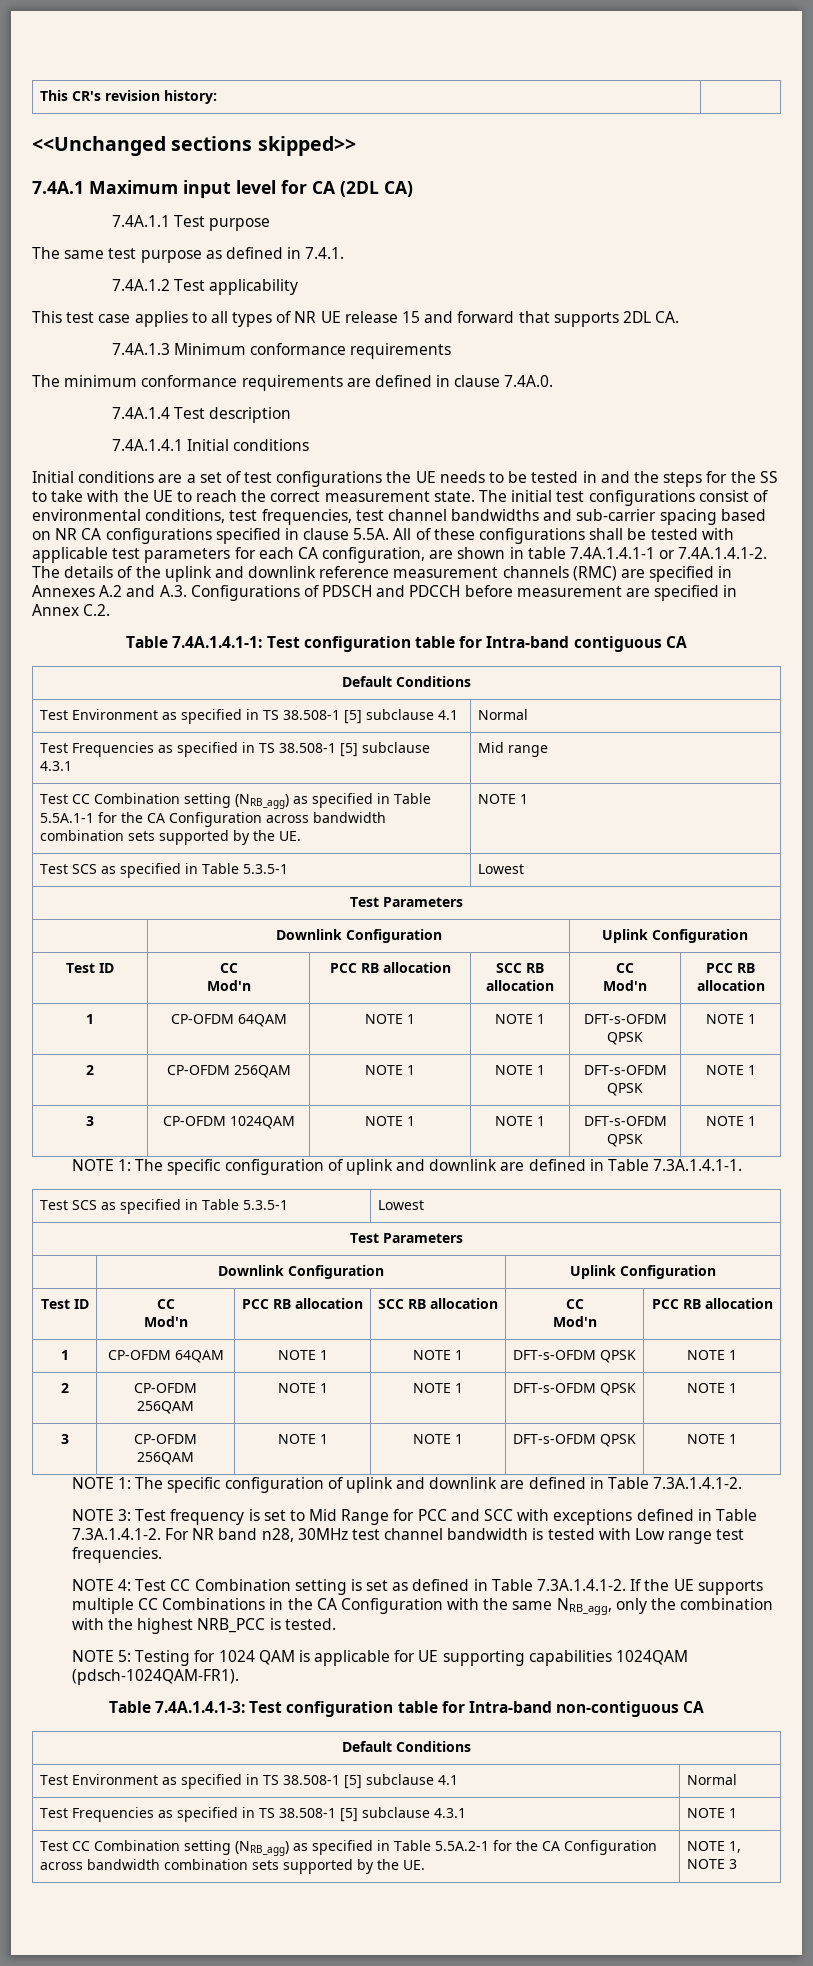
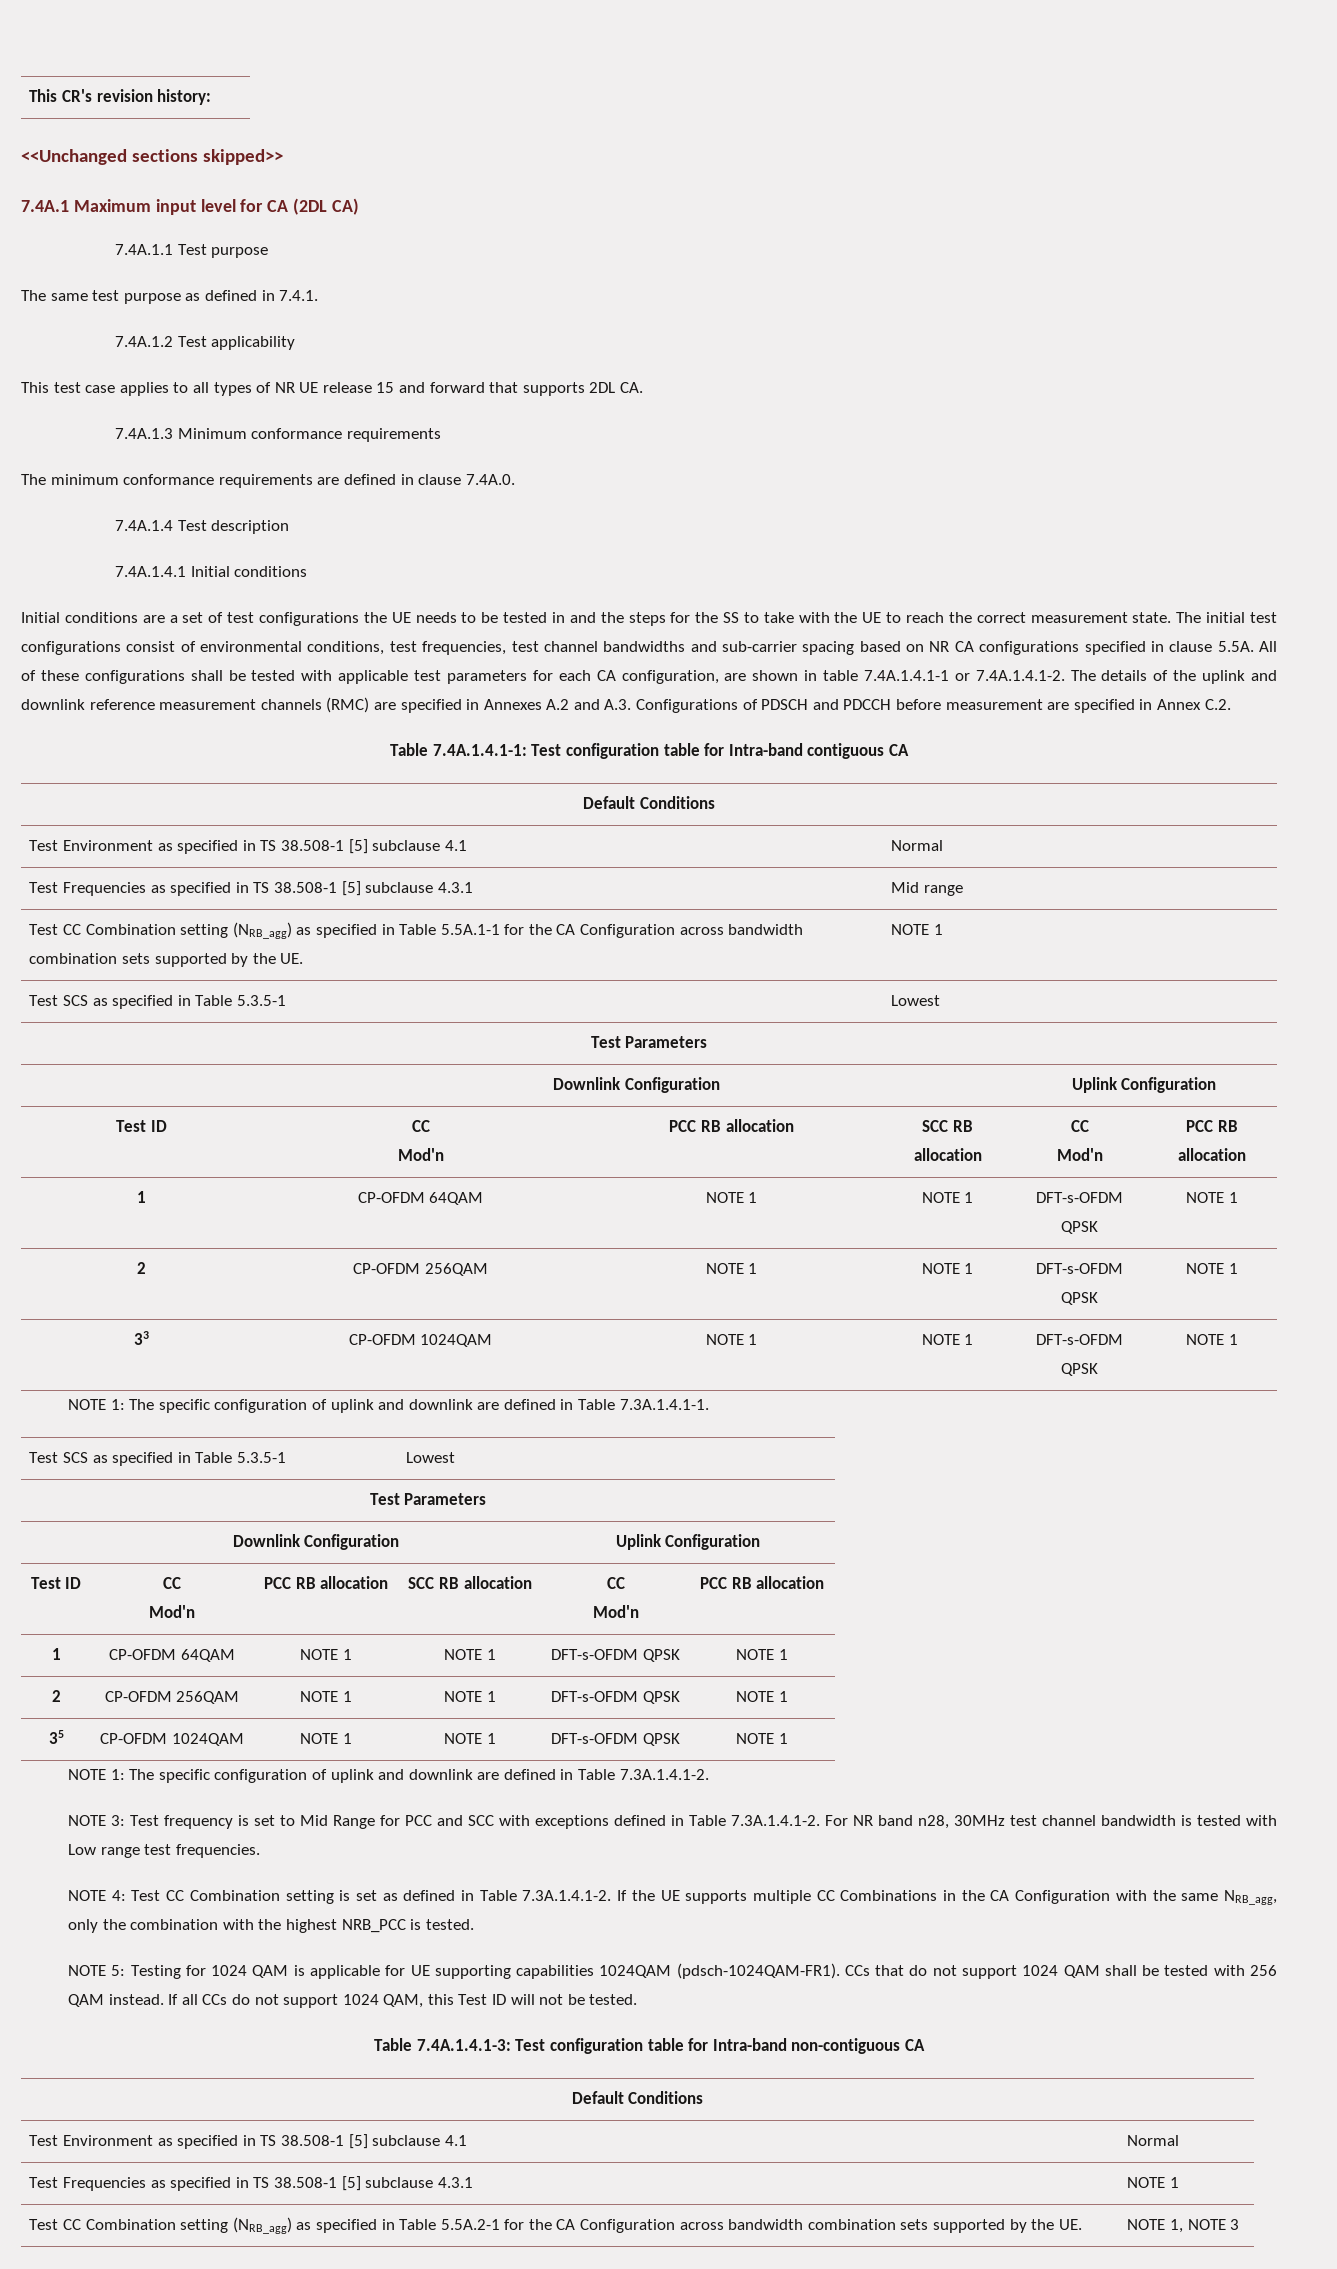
- 3 | CP-OFDM 1024QAM | NOTE 1 | NOTE 1 | DFT-s-OFDM QPSK | NOTE 1
+ 33 | CP-OFDM 1024QAM | NOTE 1 | NOTE 1 | DFT-s-OFDM QPSK | NOTE 1
- 3 | CP-OFDM 256QAM | NOTE 1 | NOTE 1 | DFT-s-OFDM QPSK | NOTE 1
+ 35 | CP-OFDM 1024QAM | NOTE 1 | NOTE 1 | DFT-s-OFDM QPSK | NOTE 1
+ CCs that do not support 1024 QAM shall be tested with 256 QAM instead. If all CCs do not support 1024 QAM, this Test ID will not be tested.

